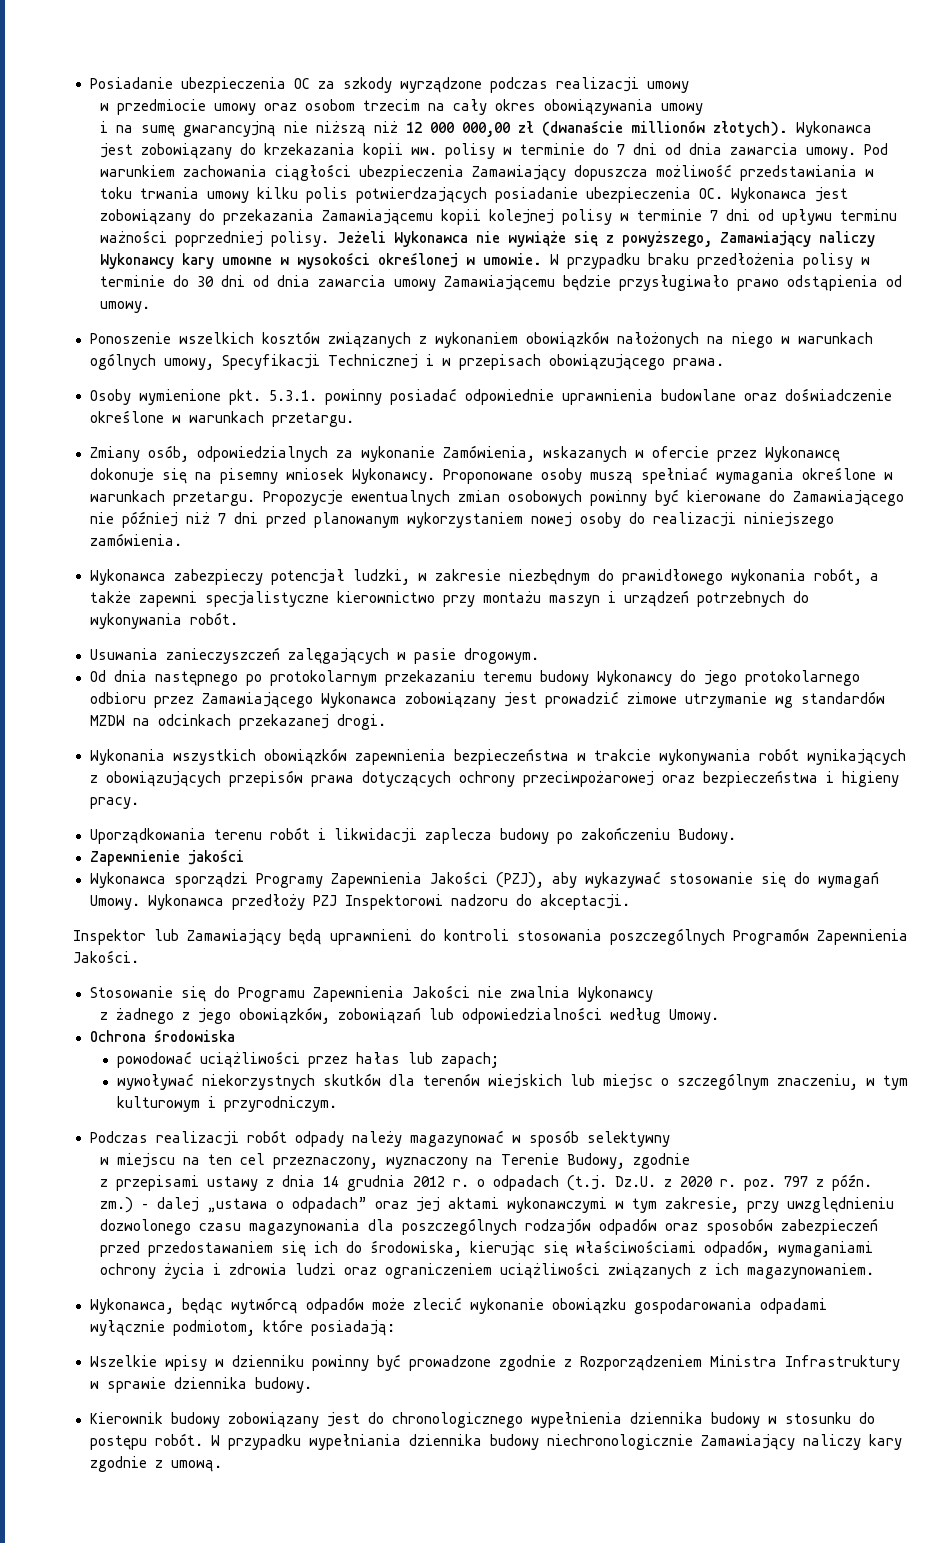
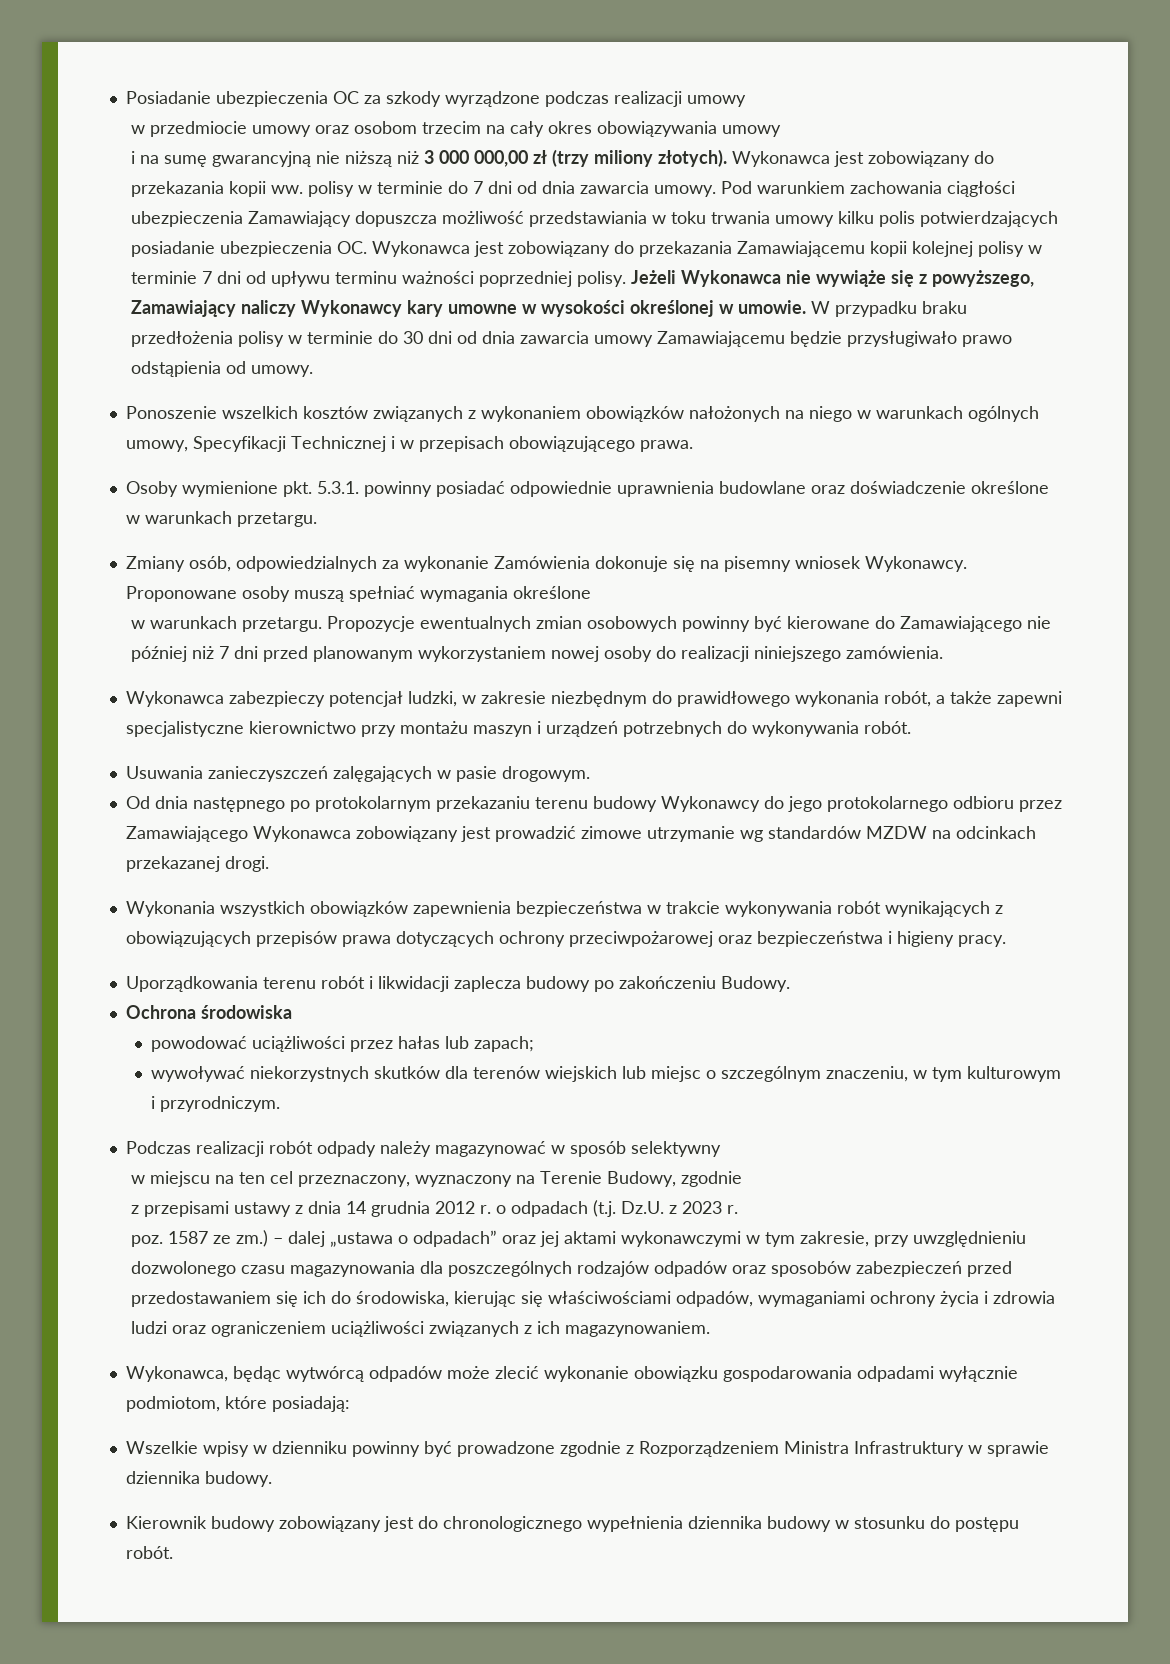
- i na sumę gwarancyjną nie niższą niż 12 000 000,00 zł (dwanaście millionów złotych).
+ i na sumę gwarancyjną nie niższą niż 3 000 000,00 zł (trzy miliony złotych).
- Wykonawca jest zobowiązany do krzekazania kopii ww. polisy w terminie do 7 dni od dnia zawarcia umowy.
+ Wykonawca jest zobowiązany do przekazania kopii ww. polisy w terminie do 7 dni od dnia zawarcia umowy.
- Zmiany osób, odpowiedzialnych za wykonanie Zamówienia, wskazanych w ofercie przez Wykonawcę dokonuje się na pisemny wniosek Wykonawcy.
+ Zmiany osób, odpowiedzialnych za wykonanie Zamówienia dokonuje się na pisemny wniosek Wykonawcy.
- Proponowane osoby muszą spełniać wymagania określone w warunkach przetargu.
+ Proponowane osoby muszą spełniać wymagania określone
+ w warunkach przetargu.
- Od dnia następnego po protokolarnym przekazaniu teremu budowy Wykonawcy do jego protokolarnego odbioru przez Zamawiającego Wykonawca zobowiązany jest prowadzić zimowe utrzymanie wg standardów MZDW na odcinkach przekazanej drogi.
+ Od dnia następnego po protokolarnym przekazaniu terenu budowy Wykonawcy do jego protokolarnego odbioru przez Zamawiającego Wykonawca zobowiązany jest prowadzić zimowe utrzymanie wg standardów MZDW na odcinkach przekazanej drogi.
- Zapewnienie jakości
- Wykonawca sporządzi Programy Zapewnienia Jakości (PZJ), aby wykazywać stosowanie się do wymagań Umowy. Wykonawca przedłoży PZJ Inspektorowi nadzoru do akceptacji.
- Inspektor lub Zamawiający będą uprawnieni do kontroli stosowania poszczególnych Programów Zapewnienia Jakości.
- Stosowanie się do Programu Zapewnienia Jakości nie zwalnia Wykonawcy
- z żadnego z jego obowiązków, zobowiązań lub odpowiedzialności według Umowy.
- z przepisami ustawy z dnia 14 grudnia 2012 r. o odpadach (t.j. Dz.U. z 2020 r. poz. 797 z późn. zm.)
+ z przepisami ustawy z dnia 14 grudnia 2012 r. o odpadach (t.j. Dz.U. z 2023 r.
+ poz. 1587 ze zm.)
- W przypadku wypełniania dziennika budowy niechronologicznie Zamawiający naliczy kary zgodnie z umową.

